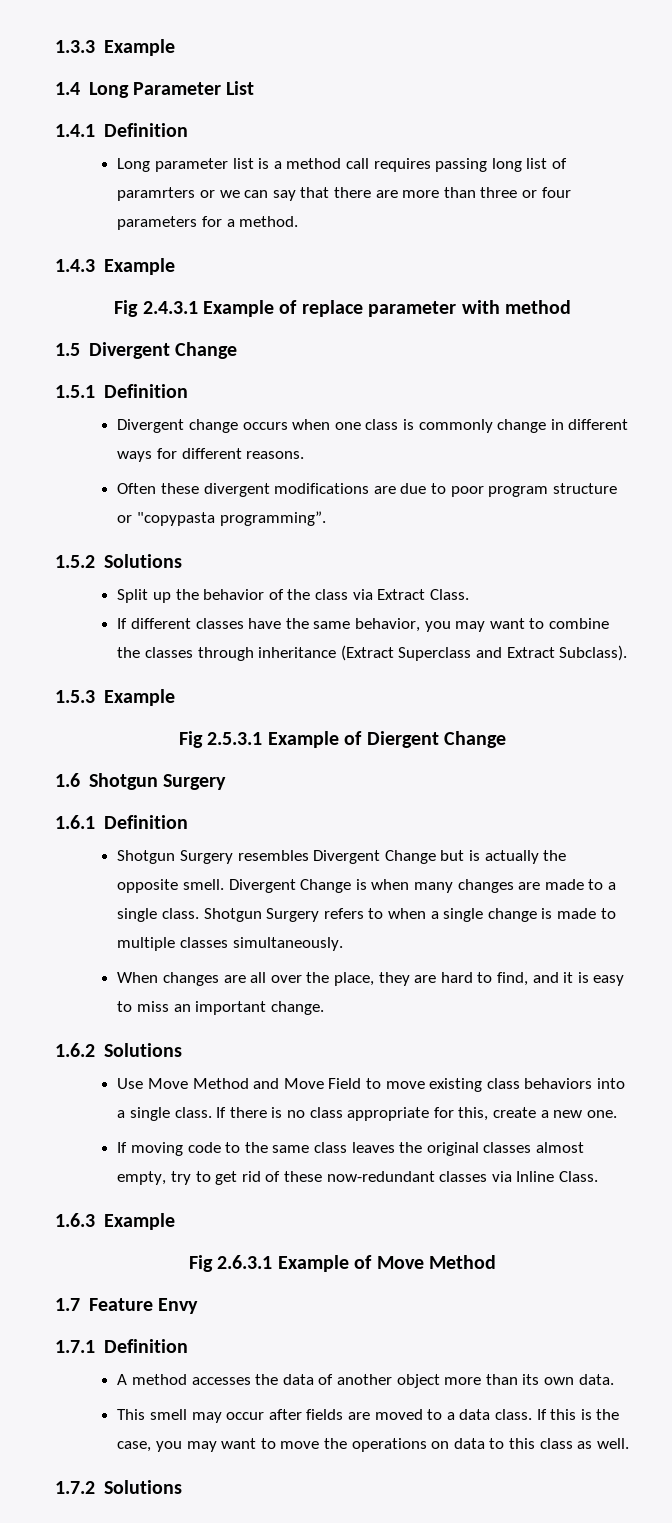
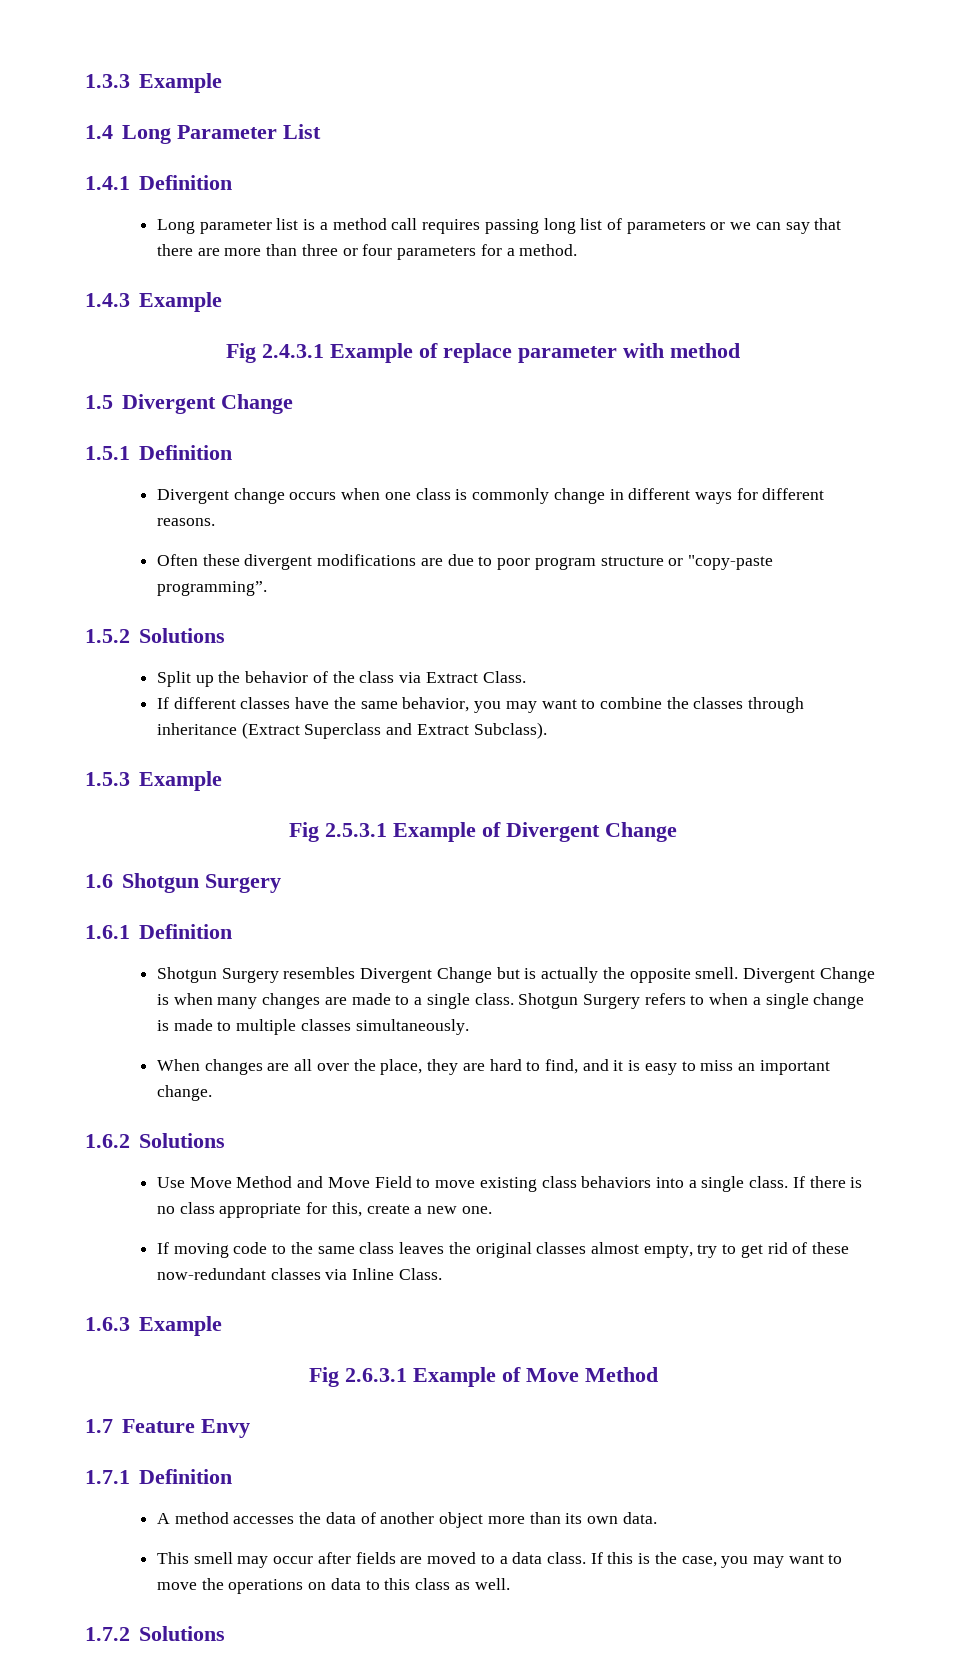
- Long parameter list is a method call requires passing long list of paramrters or we can say that there are more than three or four parameters for a method.
+ Long parameter list is a method call requires passing long list of parameters or we can say that there are more than three or four parameters for a method.
- Often these divergent modifications are due to poor program structure or "copypasta programming”.
+ Often these divergent modifications are due to poor program structure or "copy-paste programming”.
- Fig 2.5.3.1 Example of Diergent Change
+ Fig 2.5.3.1 Example of Divergent Change

